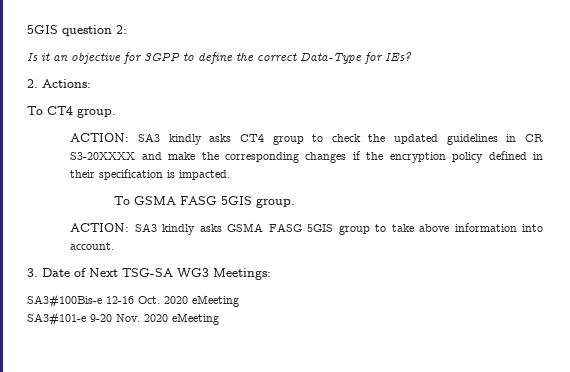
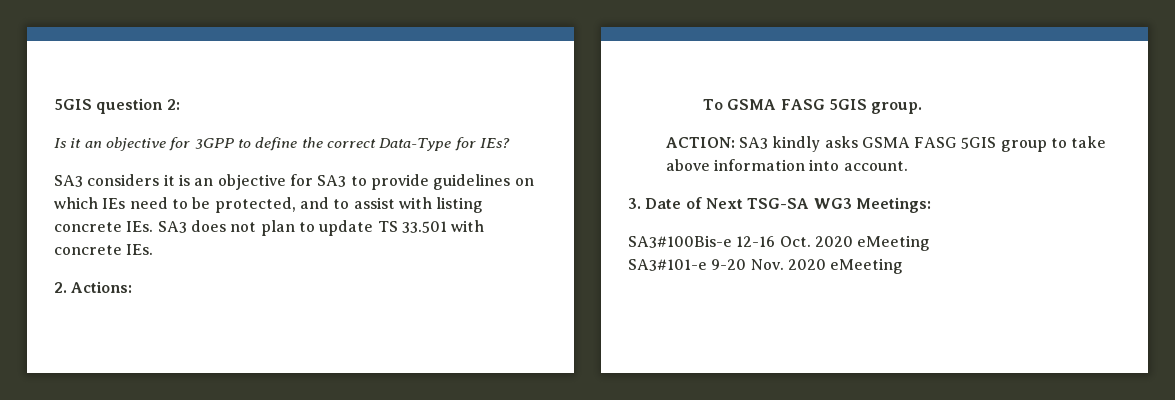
+ SA3 considers it is an objective for SA3 to provide guidelines on which IEs need to be protected, and to assist with listing concrete IEs. SA3 does not plan to update TS 33.501 with concrete IEs.
  2. Actions:
- To CT4 group.
- ACTION: SA3 kindly asks CT4 group to check the updated guidelines in CR S3-20XXXX and make the corresponding changes if the encryption policy defined in their specification is impacted.

